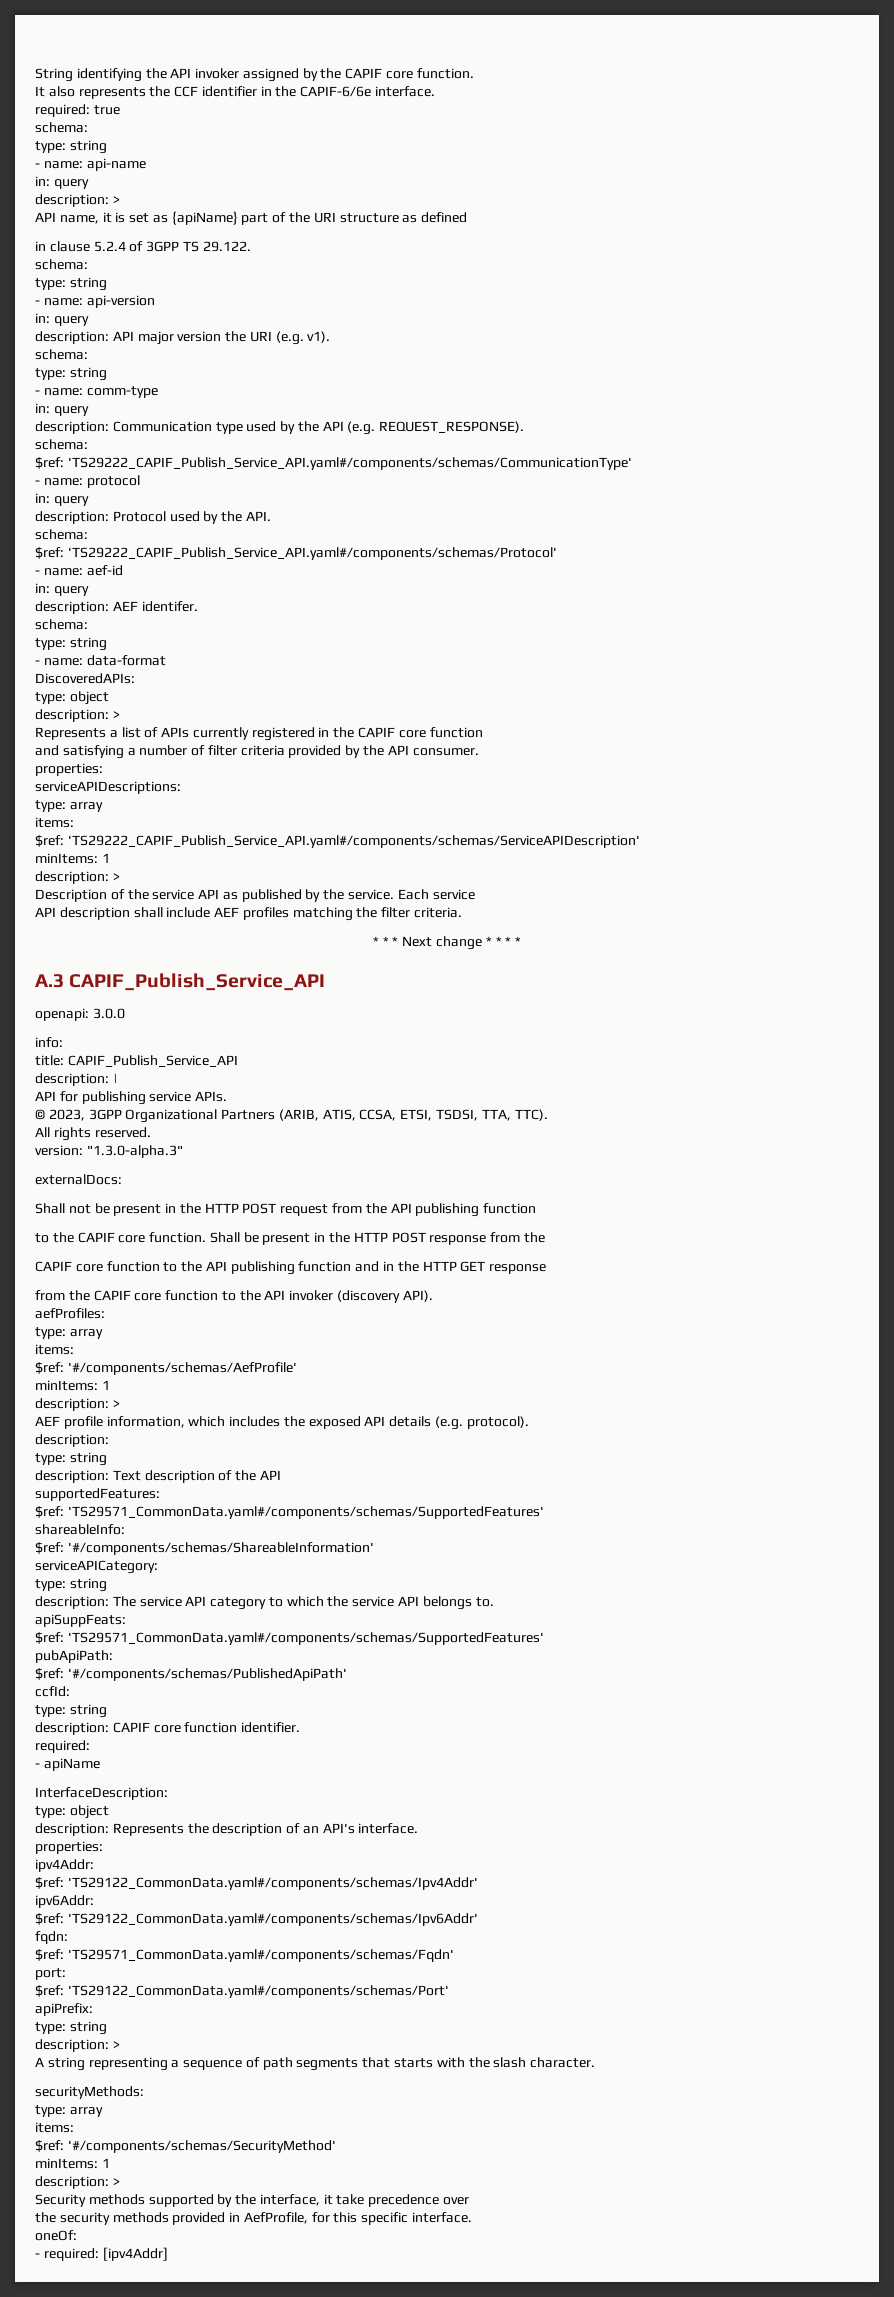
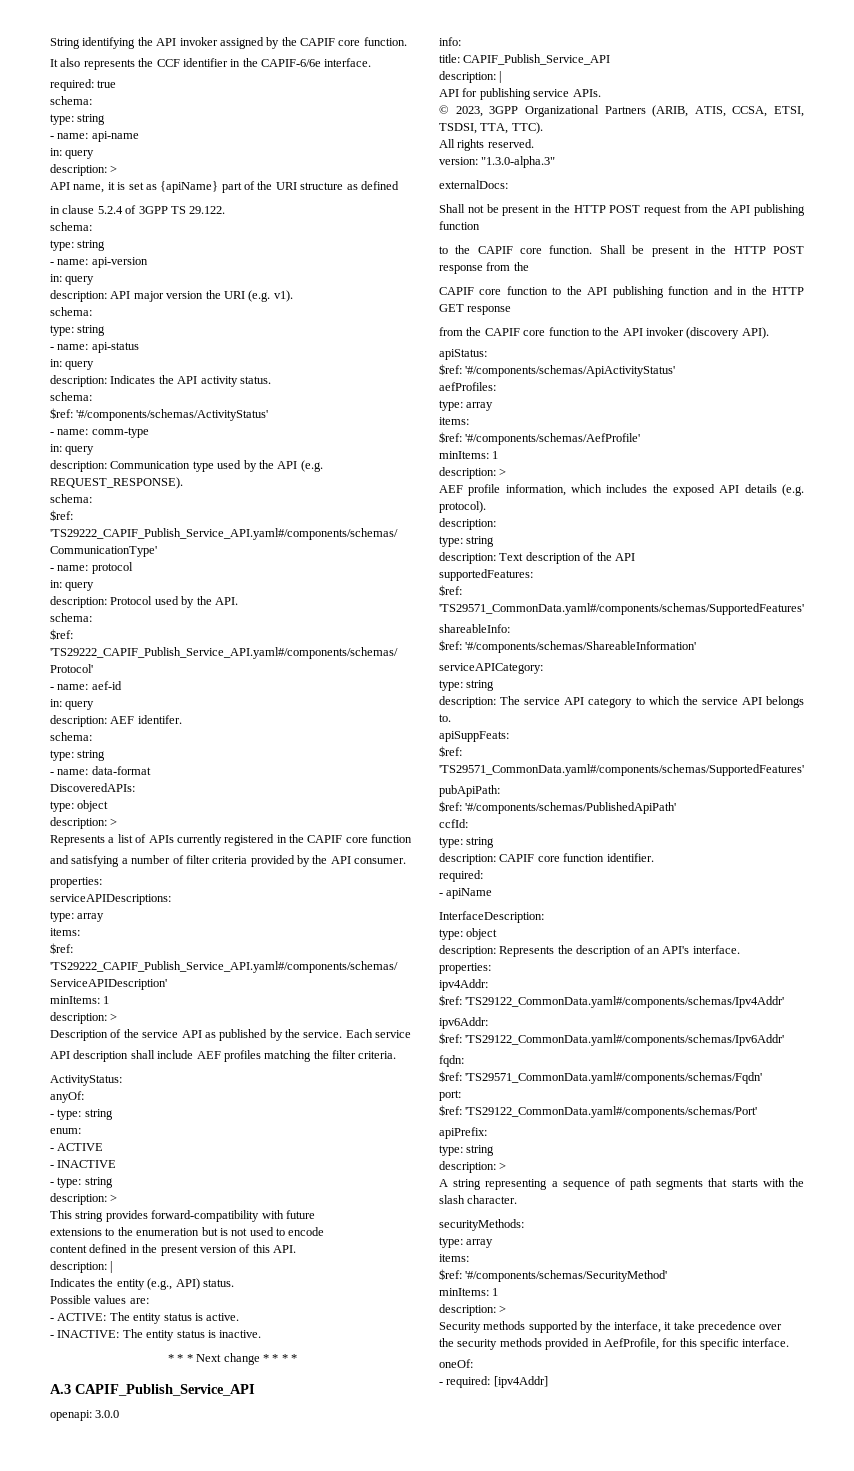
+ - name: api-status
+ in: query
+ description: Indicates the API activity status.
+ schema:
+ $ref: '#/components/schemas/ActivityStatus'
+ ActivityStatus:
+ anyOf:
+ - type: string
+ enum:
+ - ACTIVE
+ - INACTIVE
+ - type: string
+ description: >
+ This string provides forward-compatibility with future
+ extensions to the enumeration but is not used to encode
+ content defined in the present version of this API.
+ description: |
+ Indicates the entity (e.g., API) status.
+ Possible values are:
+ - ACTIVE: The entity status is active.
+ - INACTIVE: The entity status is inactive.
+ apiStatus:
+ $ref: '#/components/schemas/ApiActivityStatus'

